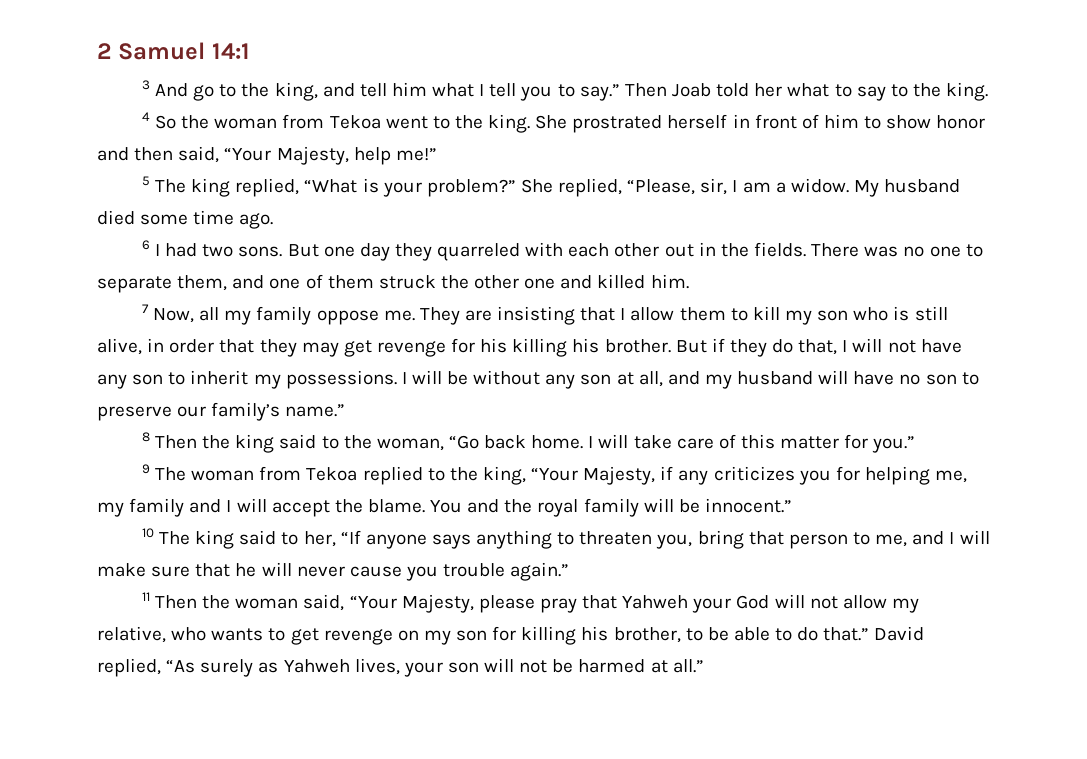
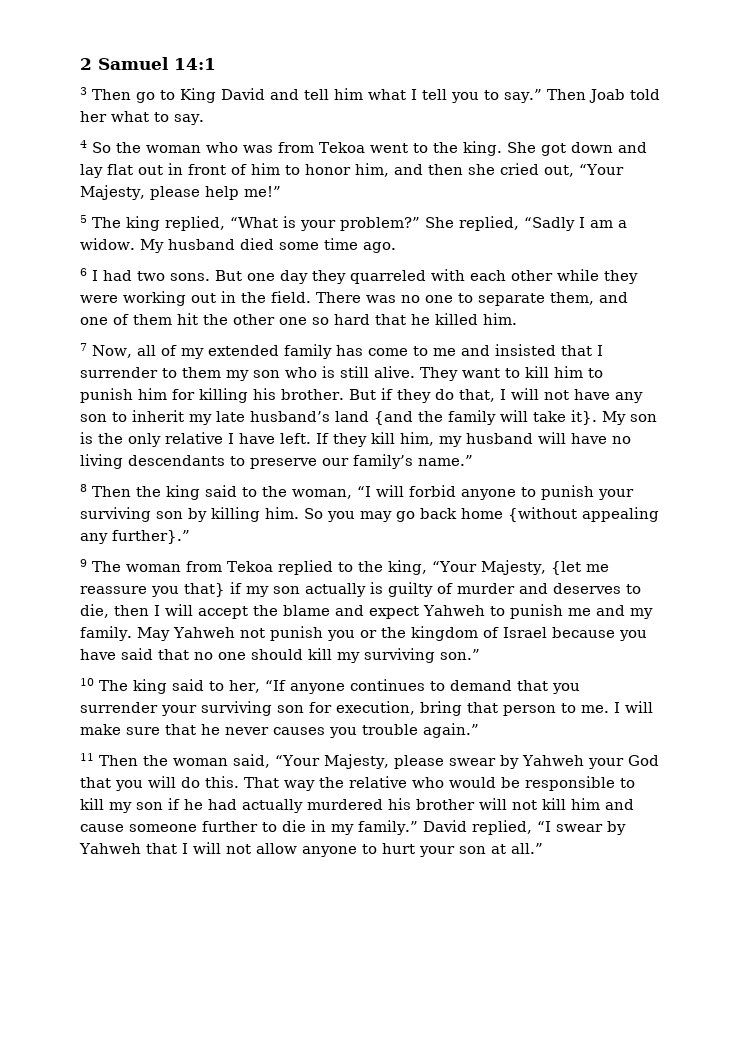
- 3 And go to the king, and tell him what I tell you to say.”
+ 3 Then go to King David and tell him what I tell you to say.”
- Then Joab told her what to say to the king.
+ Then Joab told her what to say.
- 4 So the woman from Tekoa went to the king.
+ 4 So the woman who was from Tekoa went to the king.
- She prostrated herself in front of him to show honor and then said, “Your Majesty, help me!”
+ She got down and lay flat out in front of him to honor him, and then she cried out, “Your Majesty, please help me!”
- She replied, “Please, sir, I am a widow.
+ She replied, “Sadly I am a widow.
- But one day they quarreled with each other out in the fields.
+ But one day they quarreled with each other while they were working out in the field.
- There was no one to separate them, and one of them struck the other one and killed him.
+ There was no one to separate them, and one of them hit the other one so hard that he killed him.
- 7 Now, all my family oppose me. They are insisting that I allow them to kill my son who is still alive, in order that they may get revenge for his killing his brother.
+ 7 Now, all of my extended family has come to me and insisted that I surrender to them my son who is still alive. They want to kill him to punish him for killing his brother.
- But if they do that, I will not have any son to inherit my possessions. I will be without any son at all, and my husband will have no son to preserve our family’s name.”
+ But if they do that, I will not have any son to inherit my late husband’s land {and the family will take it}. My son is the only relative I have left. If they kill him, my husband will have no living descendants to preserve our family’s name.”
- 8 Then the king said to the woman, “Go back home. I will take care of this matter for you.”
+ 8 Then the king said to the woman, “I will forbid anyone to punish your surviving son by killing him. So you may go back home {without appealing any further}.”
- 9 The woman from Tekoa replied to the king, “Your Majesty, if any criticizes you for helping me, my family and I will accept the blame. You and the royal family will be innocent.”
+ 9 The woman from Tekoa replied to the king, “Your Majesty, {let me reassure you that} if my son actually is guilty of murder and deserves to die, then I will accept the blame and expect Yahweh to punish me and my family. May Yahweh not punish you or the kingdom of Israel because you have said that no one should kill my surviving son.”
- 10 The king said to her, “If anyone says anything to threaten you, bring that person to me, and I will make sure that he will never cause you trouble again.”
+ 10 The king said to her, “If anyone continues to demand that you surrender your surviving son for execution, bring that person to me. I will make sure that he never causes you trouble again.”
- 11 Then the woman said, “Your Majesty, please pray that Yahweh your God will not allow my relative, who wants to get revenge on my son for killing his brother, to be able to do that.” David replied, “As surely as Yahweh lives, your son will not be harmed at all.”
+ 11 Then the woman said, “Your Majesty, please swear by Yahweh your God that you will do this. That way the relative who would be responsible to kill my son if he had actually murdered his brother will not kill him and cause someone further to die in my family.” David replied, “I swear by Yahweh that I will not allow anyone to hurt your son at all.”

